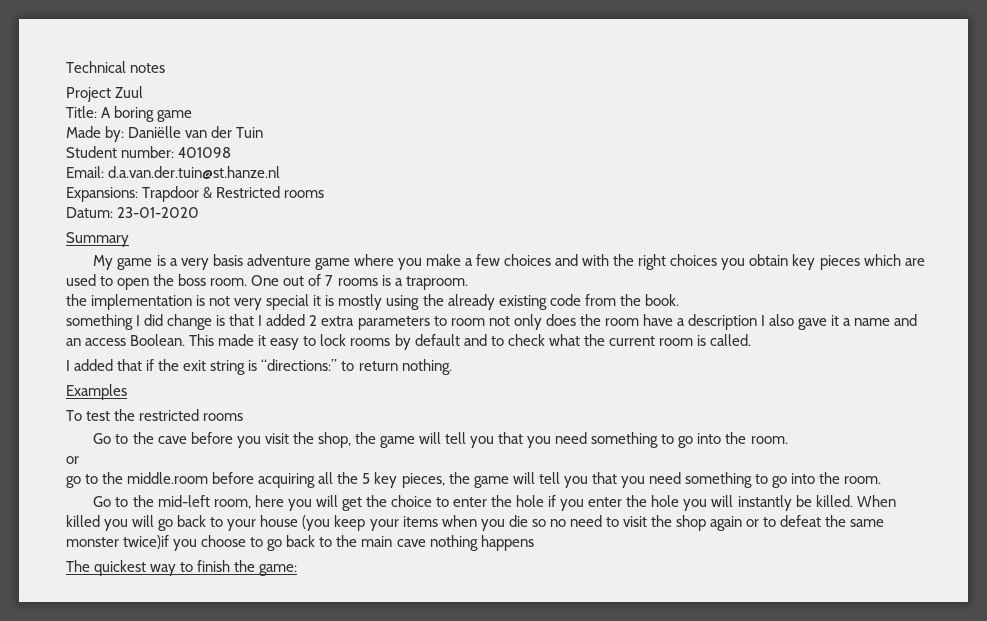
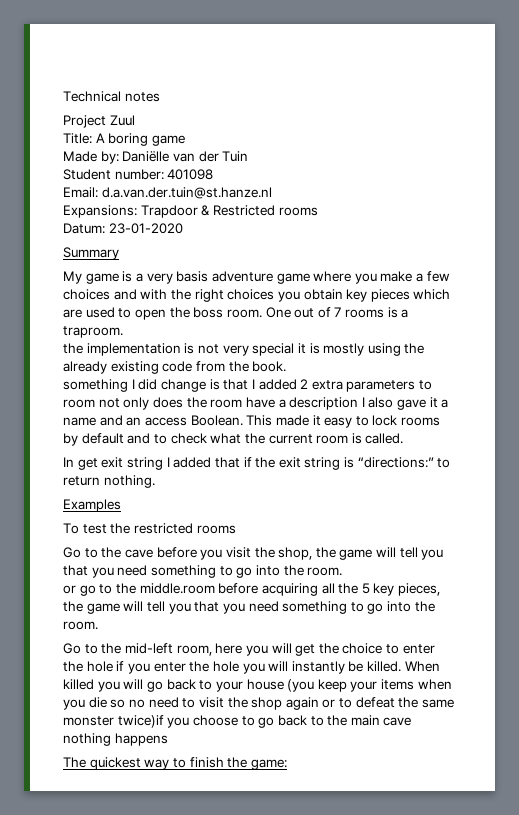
- I added that if the exit string is “directions:” to return nothing.
+ In get exit string I added that if the exit string is “directions:” to return nothing.
  Go to the cave before you visit the shop, the game will tell you that you need something to go into the room.
- or
- go to the middle.room before acquiring all the 5 key pieces, the game will tell you that you need something to go into the room.
+ or go to the middle.room before acquiring all the 5 key pieces, the game will tell you that you need something to go into the room.

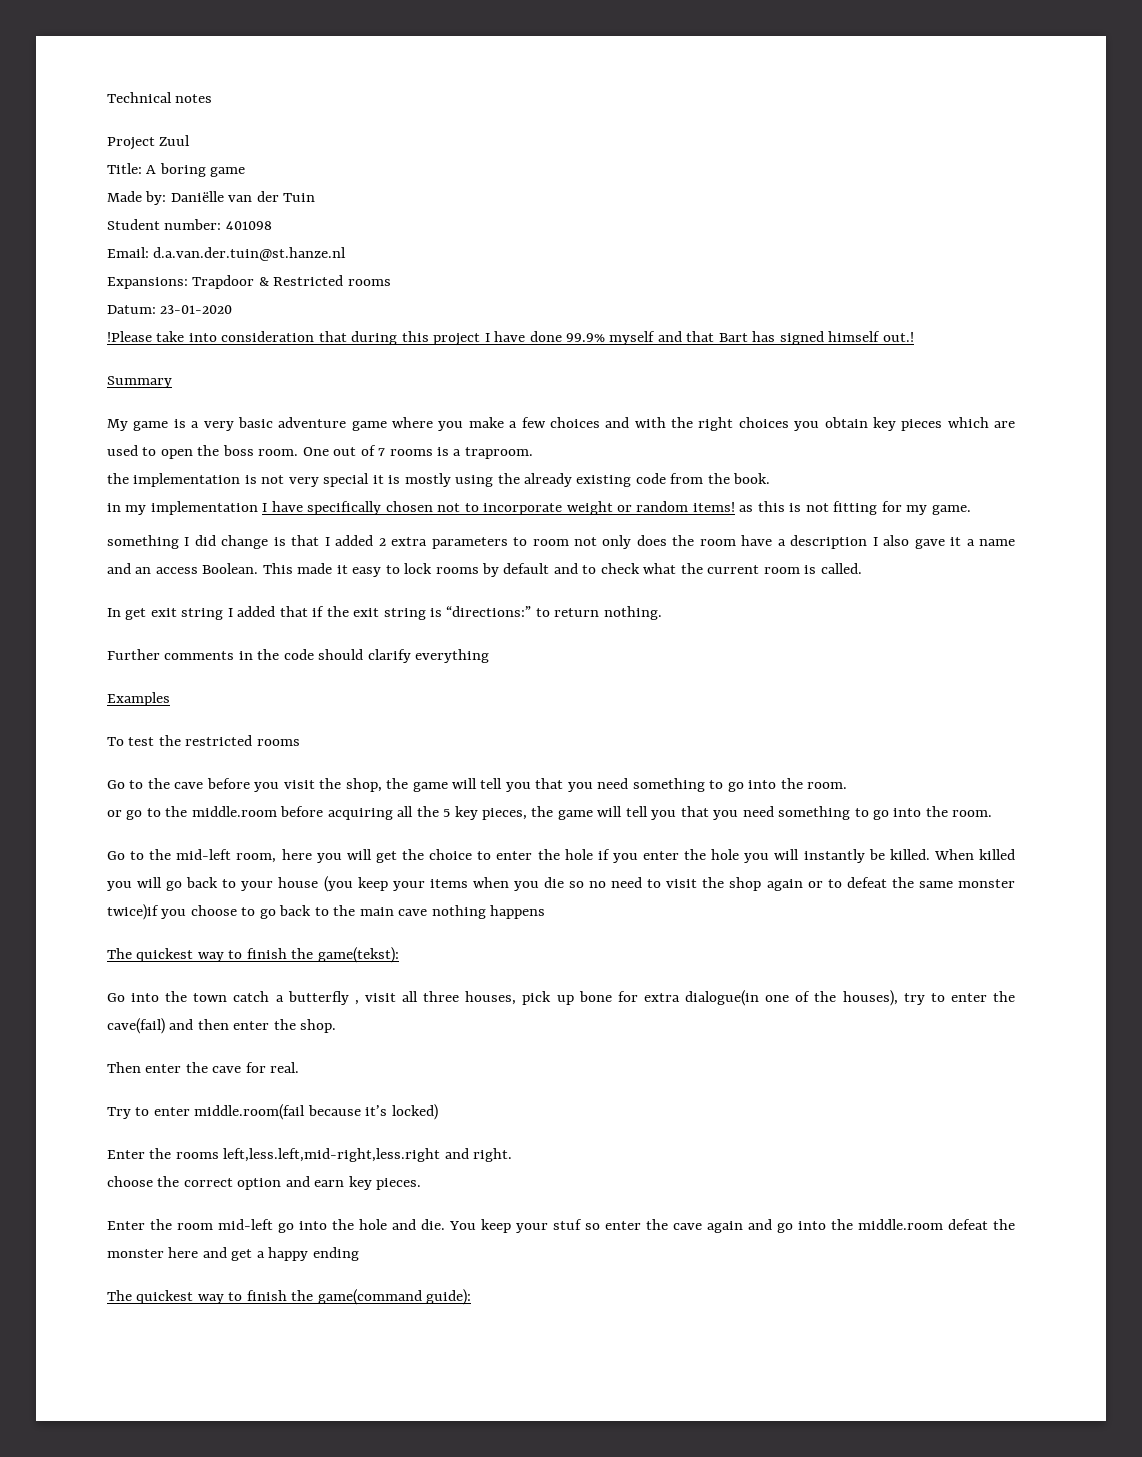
+ !Please take into consideration that during this project I have done 99.9% myself and that Bart has signed himself out.!
- My game is a very basis adventure game where you make a few choices and with the right choices you obtain key pieces which are used to open the boss room.
+ My game is a very basic adventure game where you make a few choices and with the right choices you obtain key pieces which are used to open the boss room.
+ in my implementation I have specifically chosen not to incorporate weight or random items! as this is not fitting for my game.
+ Further comments in the code should clarify everything
- The quickest way to finish the game:
+ The quickest way to finish the game(tekst):
+ Go into the town catch a butterfly , visit all three houses, pick up bone for extra dialogue(in one of the houses), try to enter the cave(fail) and then enter the shop.
+ Then enter the cave for real.
+ Try to enter middle.room(fail because it’s locked)
+ Enter the rooms left,less.left,mid-right,less.right and right.
+ choose the correct option and earn key pieces.
+ Enter the room mid-left go into the hole and die. You keep your stuf so enter the cave again and go into the middle.room defeat the monster here and get a happy ending
+ The quickest way to finish the game(command guide):

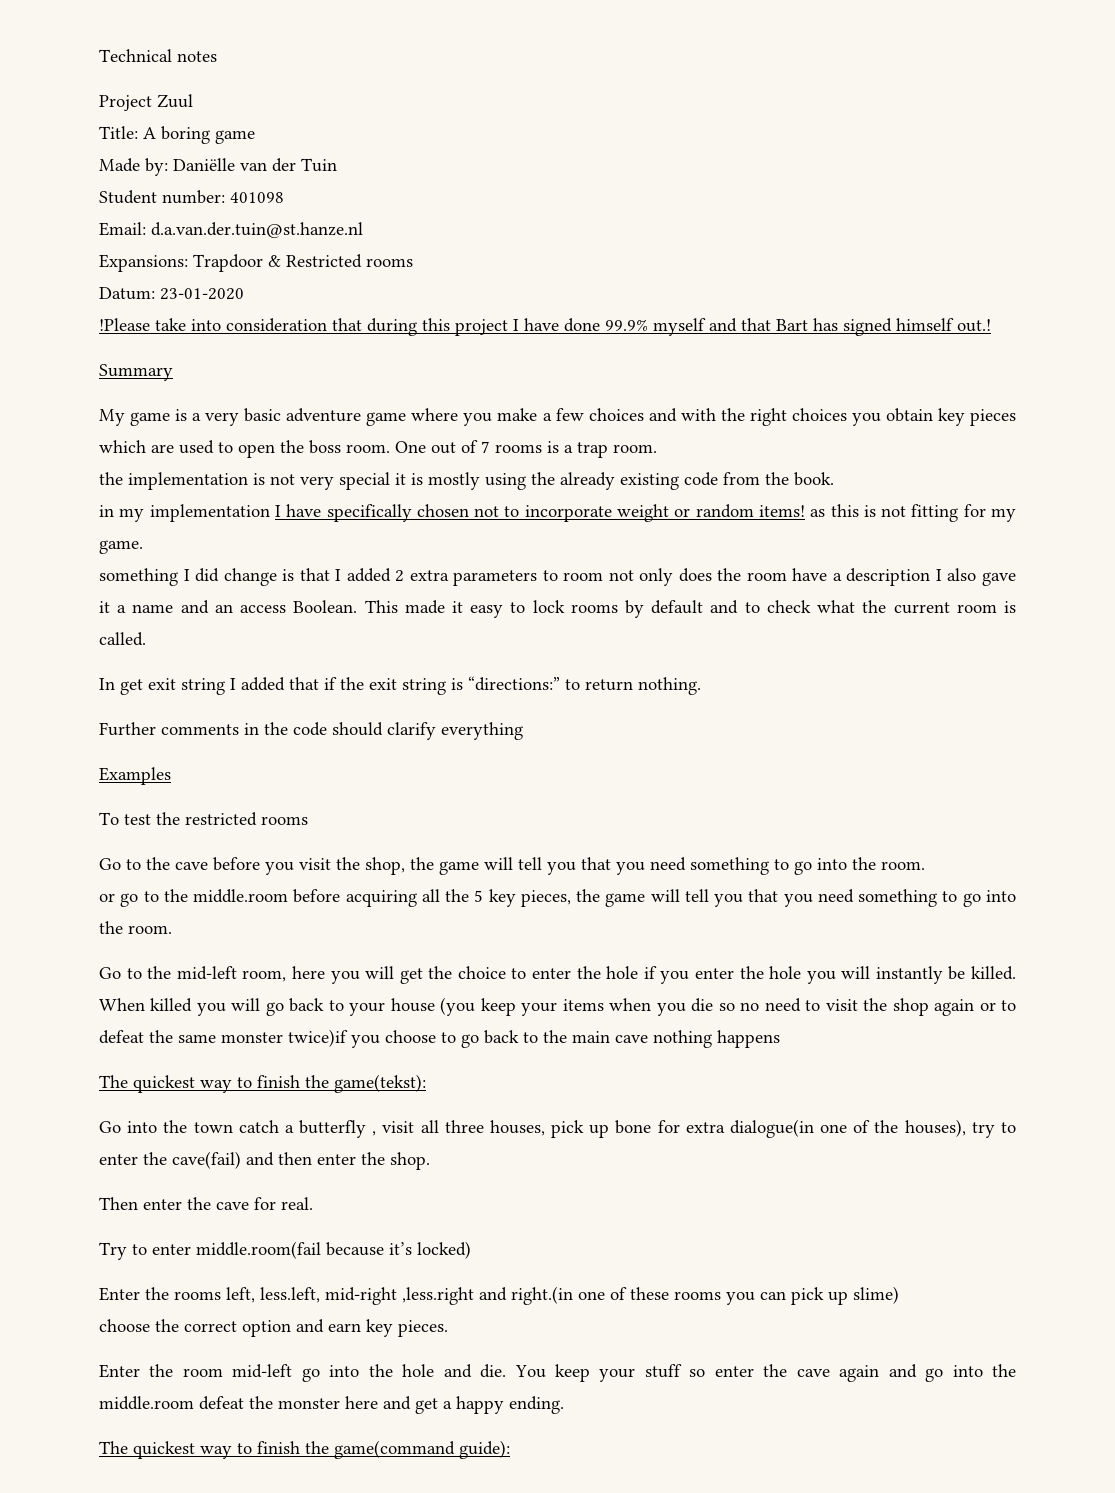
- One out of 7 rooms is a traproom.
+ One out of 7 rooms is a trap room.
- Enter the rooms left,less.left,mid-right,less.right and right.
+ Enter the rooms left, less.left, mid-right ,less.right and right.(in one of these rooms you can pick up slime)
- You keep your stuf so enter the cave again and go into the middle.room defeat the monster here and get a happy ending
+ You keep your stuff so enter the cave again and go into the middle.room defeat the monster here and get a happy ending.

